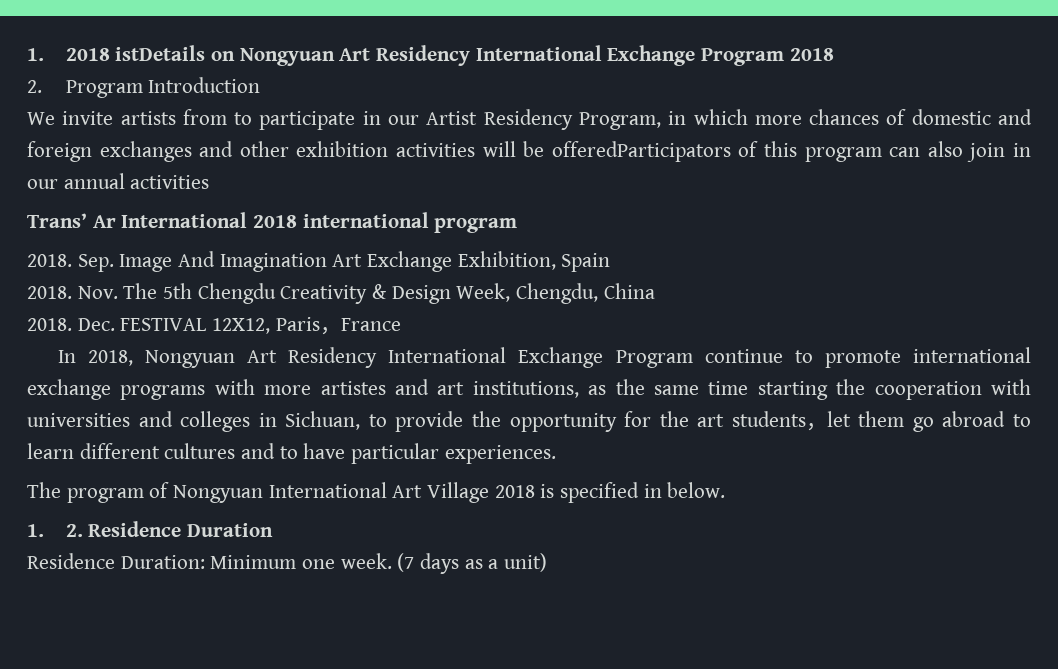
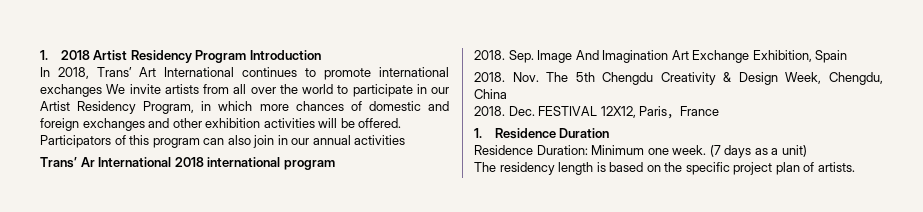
- 1. 2018 istDetails on Nongyuan Art Residency International Exchange Program 2018
- 2. Program Introduction
- We invite artists from to participate in our Artist Residency Program, in which more chances of domestic and foreign exchanges and other exhibition activities will be offeredParticipators of this program can also join in our annual activities
+ 1. 2018 Artist Residency Program Introduction
+ In 2018, Trans’ Art International continues to promote international exchanges We invite artists from all over the world to participate in our Artist Residency Program, in which more chances of domestic and foreign exchanges and other exhibition activities will be offered. Participators of this program can also join in our annual activities
- In 2018, Nongyuan Art Residency International Exchange Program continue to promote international exchange programs with more artistes and art institutions, as the same time starting the cooperation with universities and colleges in Sichuan, to provide the opportunity for the art students，let them go abroad to learn different cultures and to have particular experiences.
- The program of Nongyuan International Art Village 2018 is specified in below.
- 1. 2. Residence Duration
+ 1. Residence Duration
+ The residency length is based on the specific project plan of artists.

